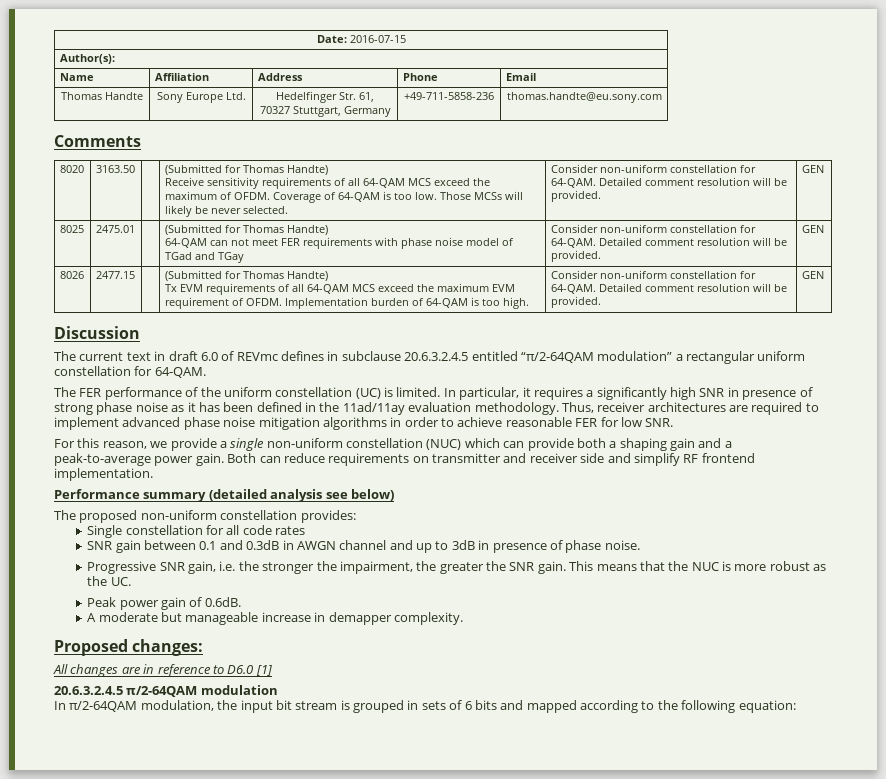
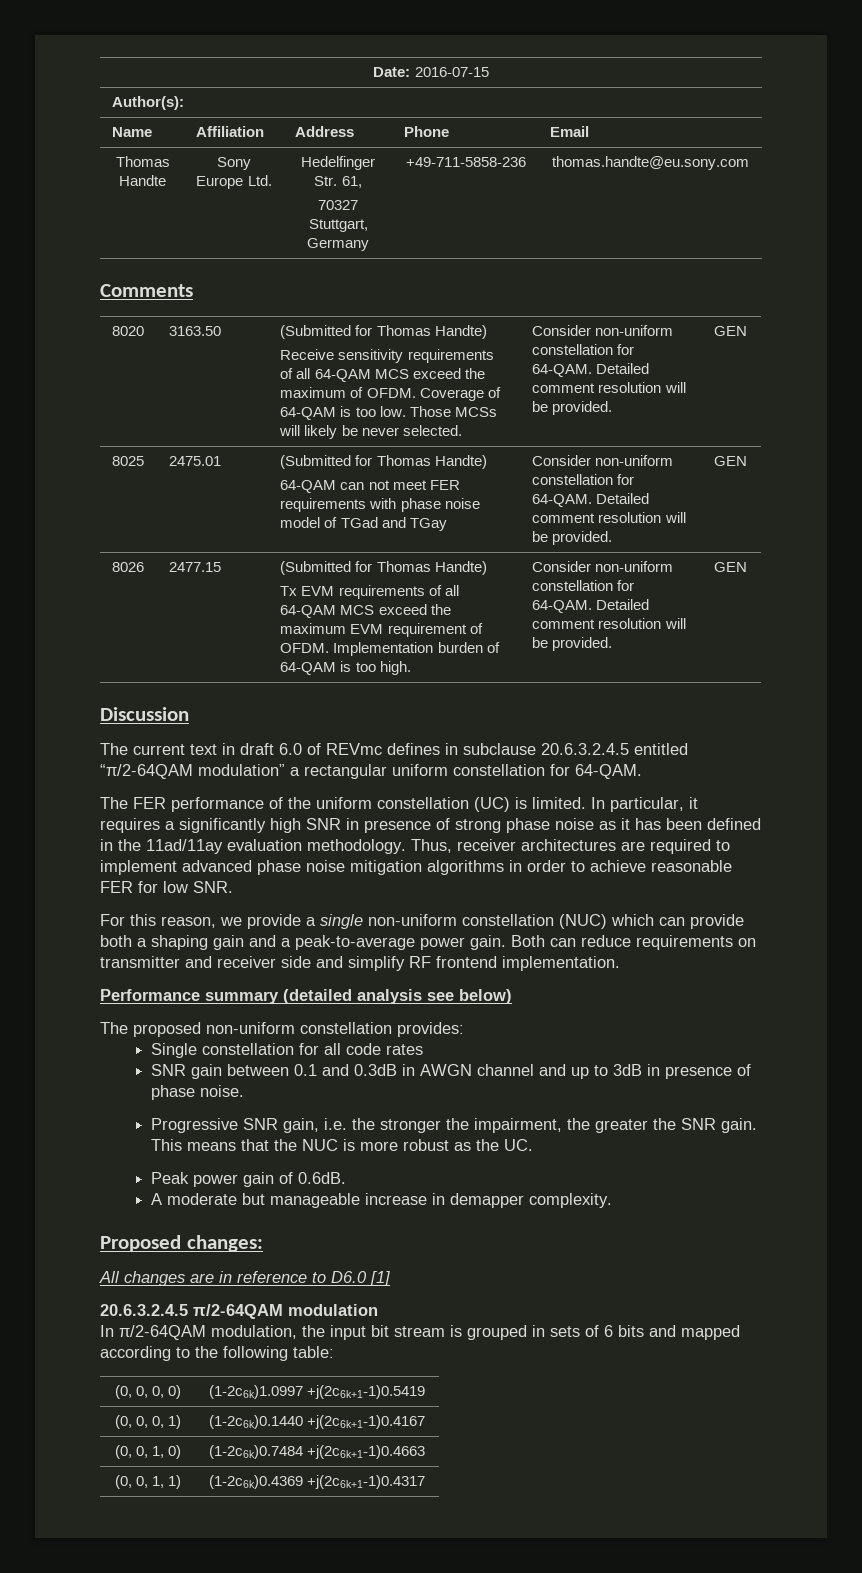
- In π/2-64QAM modulation, the input bit stream is grouped in sets of 6 bits and mapped according to the following equation:
+ In π/2-64QAM modulation, the input bit stream is grouped in sets of 6 bits and mapped according to the following table:
+ (0, 0, 0, 0) | (1-2c6k)1.0997 +j(2c6k+1-1)0.5419
+ (0, 0, 0, 1) | (1-2c6k)0.1440 +j(2c6k+1-1)0.4167
+ (0, 0, 1, 0) | (1-2c6k)0.7484 +j(2c6k+1-1)0.4663
+ (0, 0, 1, 1) | (1-2c6k)0.4369 +j(2c6k+1-1)0.4317

